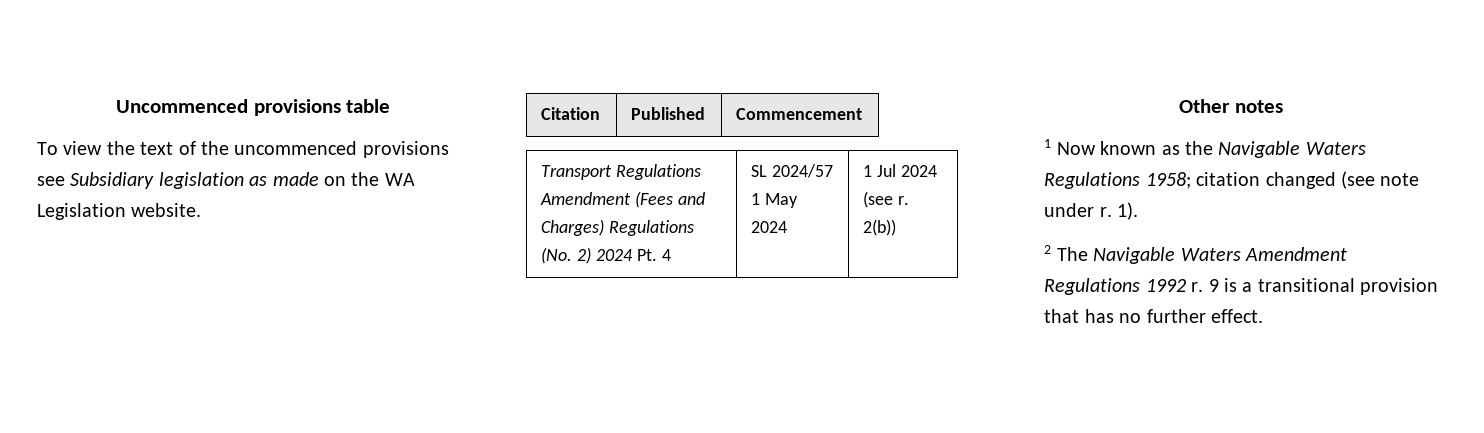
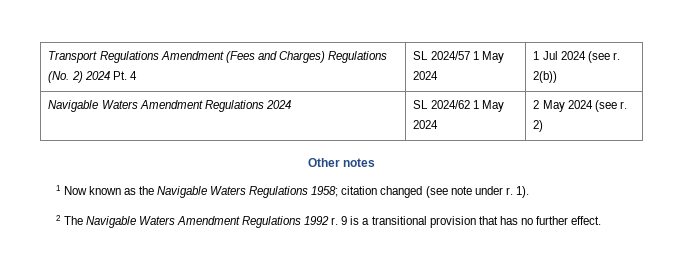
- Uncommenced provisions table
- To view the text of the uncommenced provisions see Subsidiary legislation as made on the WA Legislation website.
- Citation | Published | Commencement
+ Navigable Waters Amendment Regulations 2024 | SL 2024/62 1 May 2024 | 2 May 2024 (see r. 2)

